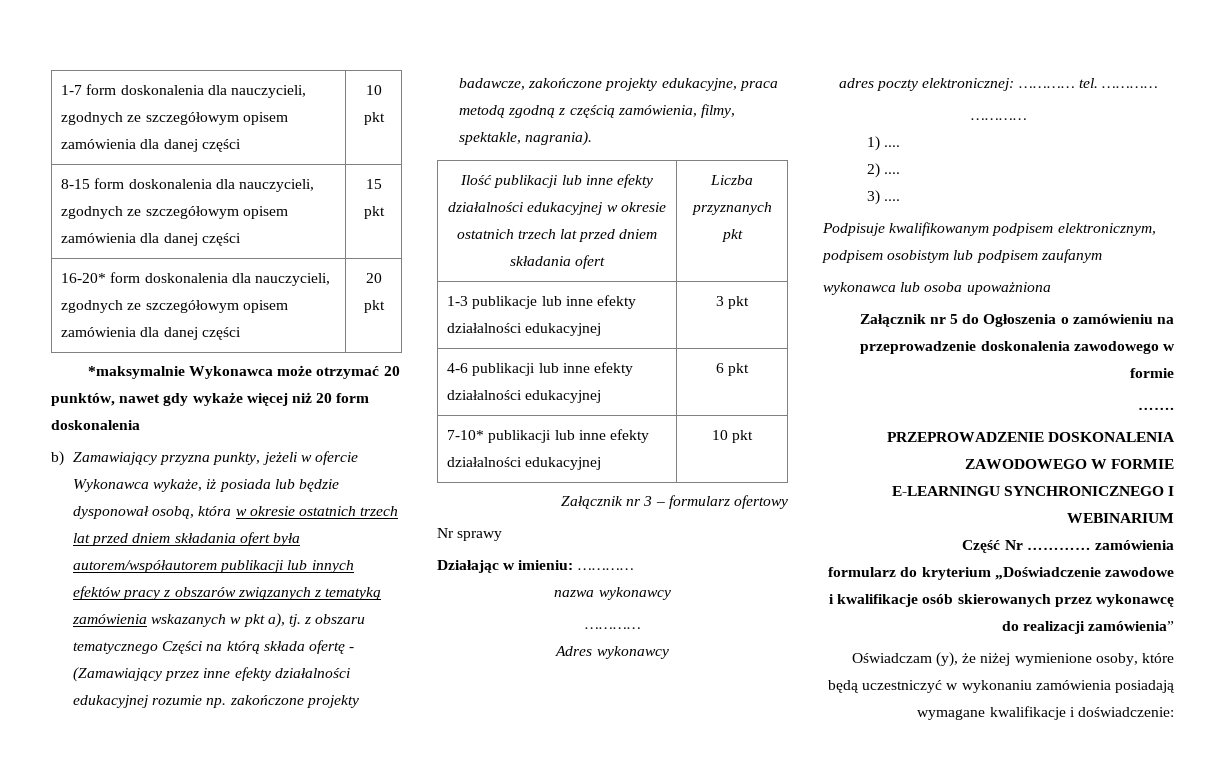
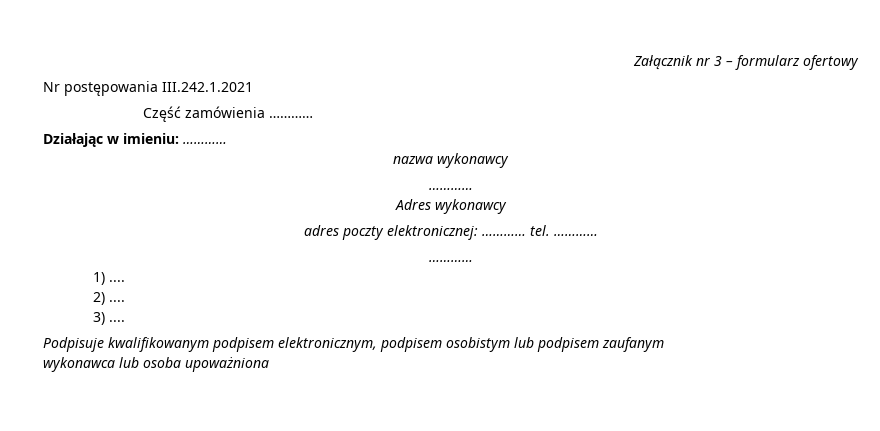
- 1-7 form doskonalenia dla nauczycieli, zgodnych ze szczegółowym opisem zamówienia dla danej części | 10 pkt
- 8-15 form doskonalenia dla nauczycieli, zgodnych ze szczegółowym opisem zamówienia dla danej części | 15 pkt
- 16-20* form doskonalenia dla nauczycieli, zgodnych ze szczegółowym opisem zamówienia dla danej części | 20 pkt
- *maksymalnie Wykonawca może otrzymać 20 punktów, nawet gdy wykaże więcej niż 20 form doskonalenia
- b) Zamawiający przyzna punkty, jeżeli w ofercie Wykonawca wykaże, iż posiada lub będzie dysponował osobą, która w okresie ostatnich trzech lat przed dniem składania ofert była autorem/współautorem publikacji lub innych efektów pracy z obszarów związanych z tematyką zamówienia wskazanych w pkt a), tj. z obszaru tematycznego Części na którą składa ofertę - (Zamawiający przez inne efekty działalności edukacyjnej rozumie np. zakończone projekty badawcze, zakończone projekty edukacyjne, praca metodą zgodną z częścią zamówienia, filmy, spektakle, nagrania).
- Ilość publikacji lub inne efekty działalności edukacyjnej w okresie ostatnich trzech lat przed dniem składania ofert | Liczba przyznanych pkt
- 1-3 publikacje lub inne efekty działalności edukacyjnej | 3 pkt
- 4-6 publikacji lub inne efekty działalności edukacyjnej | 6 pkt
- 7-10* publikacji lub inne efekty działalności edukacyjnej | 10 pkt
- Nr sprawy
+ Nr postępowania III.242.1.2021
+ Część zamówienia …………
- Załącznik nr 5 do Ogłoszenia o zamówieniu na przeprowadzenie doskonalenia zawodowego w formie
- …….
- PRZEPROWADZENIE DOSKONALENIA ZAWODOWEGO W FORMIE
- E-LEARNINGU SYNCHRONICZNEGO I WEBINARIUM
- Część Nr ………… zamówienia
- formularz do kryterium „Doświadczenie zawodowe i kwalifikacje osób skierowanych przez wykonawcę do realizacji zamówienia”
- Oświadczam (y), że niżej wymienione osoby, które będą uczestniczyć w wykonaniu zamówienia posiadają wymagane kwalifikacje i doświadczenie:

